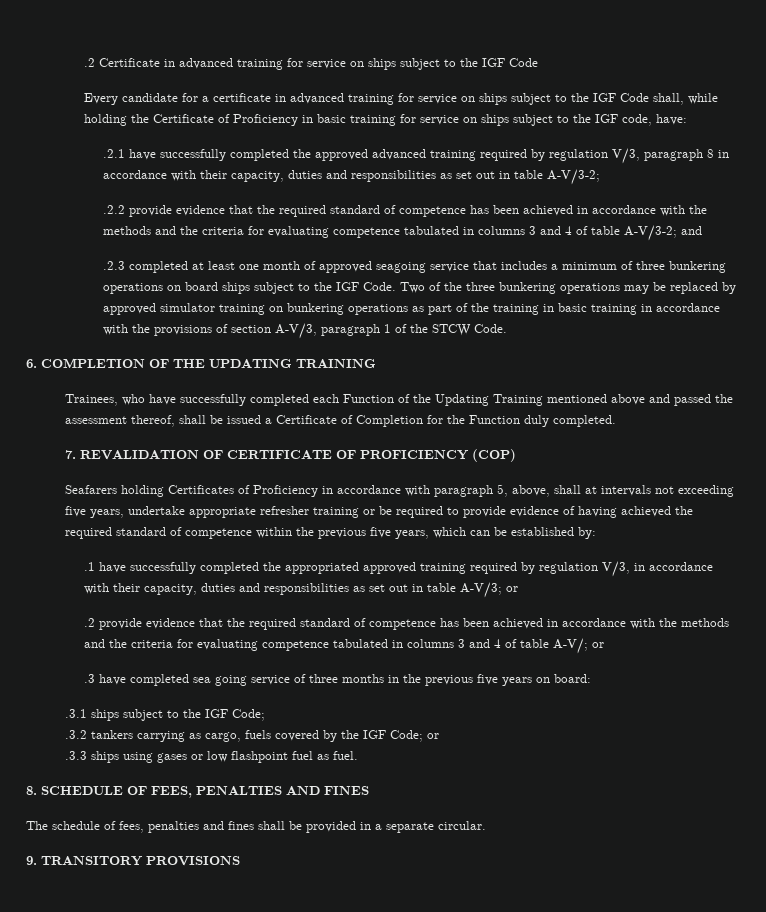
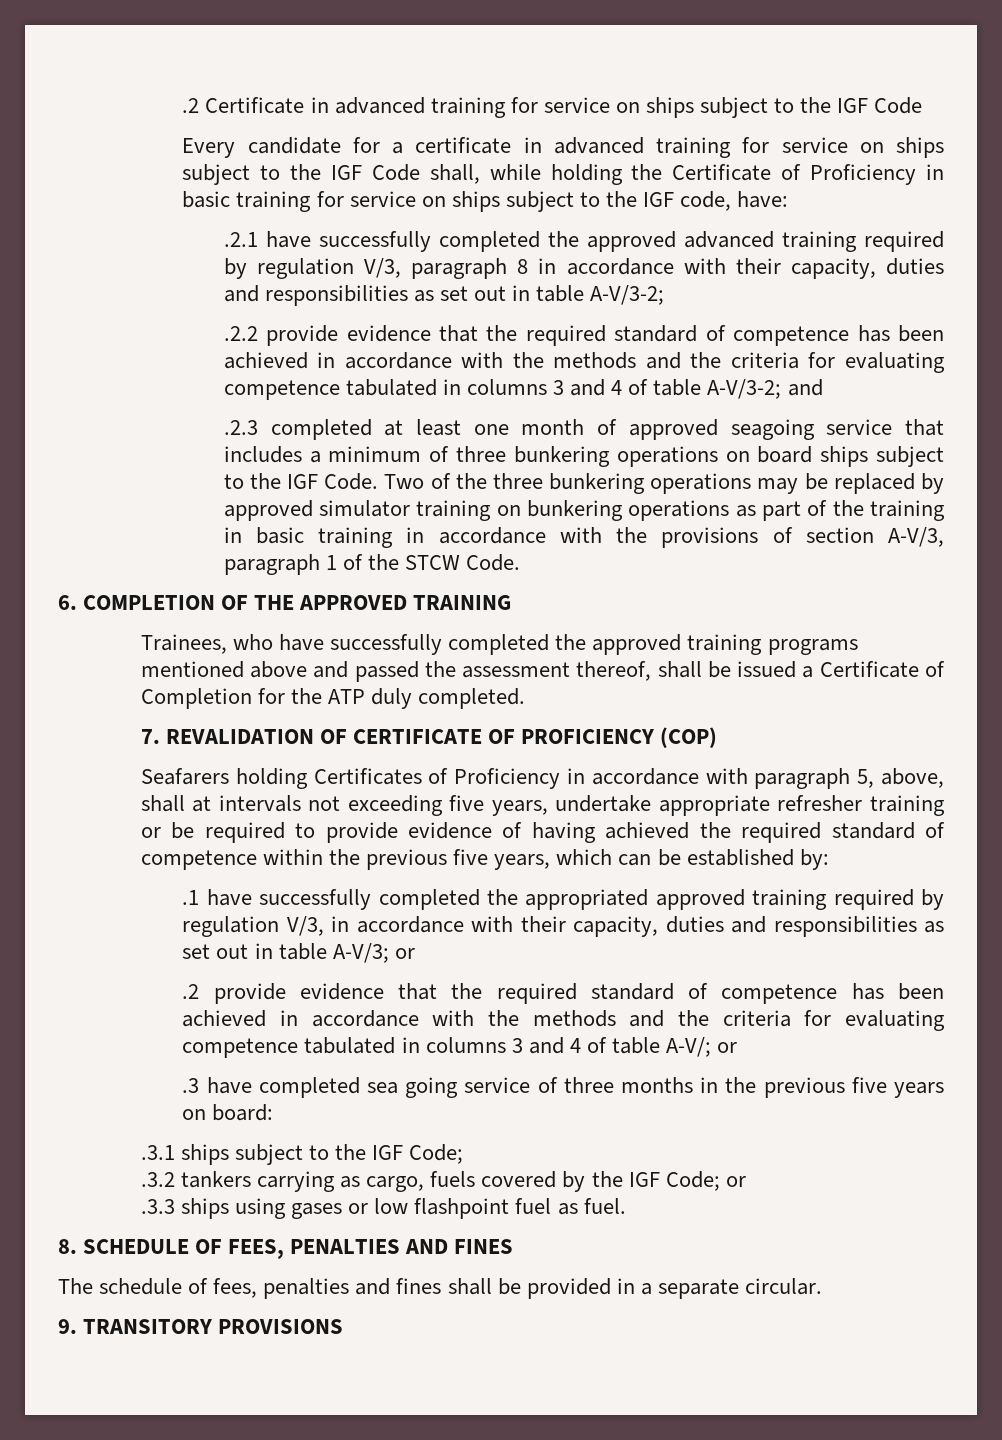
- 6. COMPLETION OF THE UPDATING TRAINING
+ 6. COMPLETION OF THE APPROVED TRAINING
- Trainees, who have successfully completed each Function of the Updating Training mentioned above and passed the assessment thereof, shall be issued a Certificate of Completion for the Function duly completed.
+ Trainees, who have successfully completed the approved training programs mentioned above and passed the assessment thereof, shall be issued a Certificate of Completion for the ATP duly completed.

